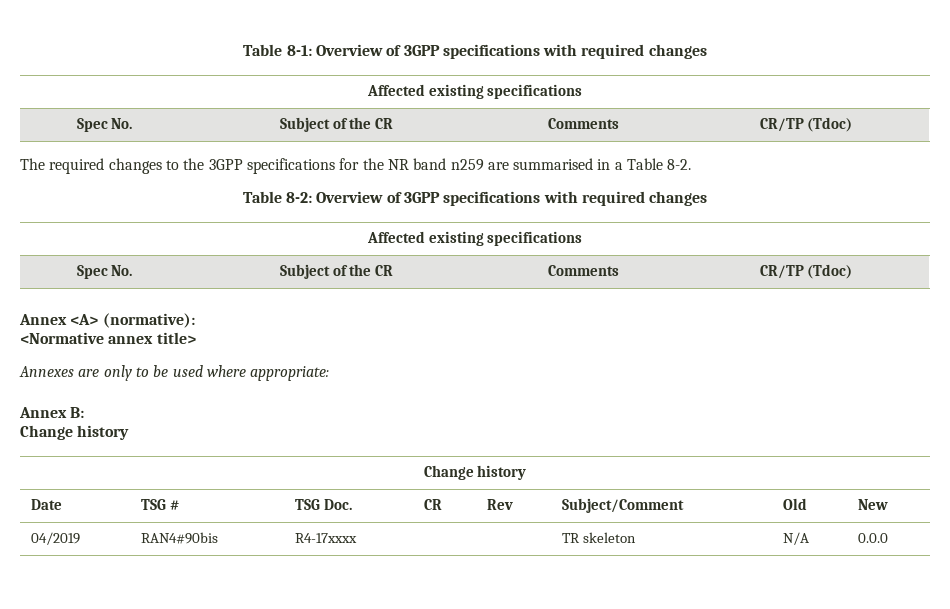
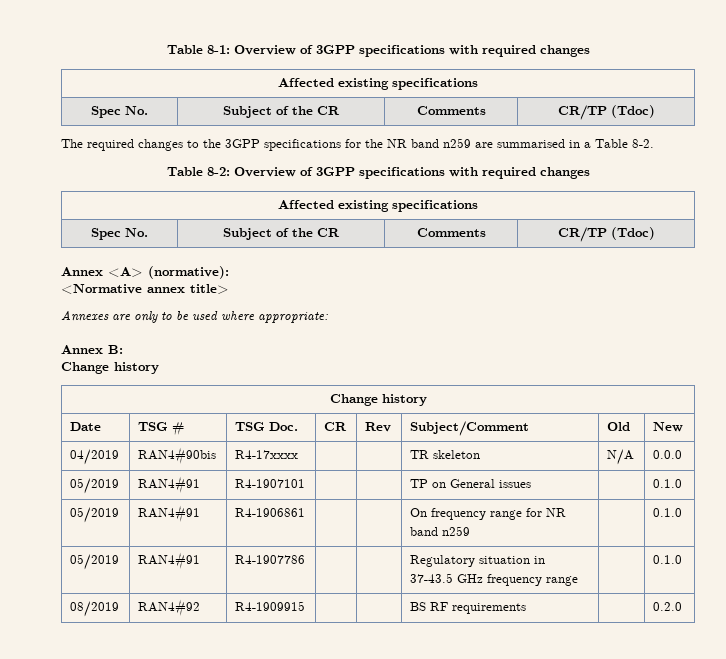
+ 05/2019 | RAN4#91 | R4-1907101 | | | TP on General issues | | 0.1.0
+ 05/2019 | RAN4#91 | R4-1906861 | | | On frequency range for NR band n259 | | 0.1.0
+ 05/2019 | RAN4#91 | R4-1907786 | | | Regulatory situation in 37-43.5 GHz frequency range | | 0.1.0
+ 08/2019 | RAN4#92 | R4-1909915 | | | BS RF requirements | | 0.2.0

